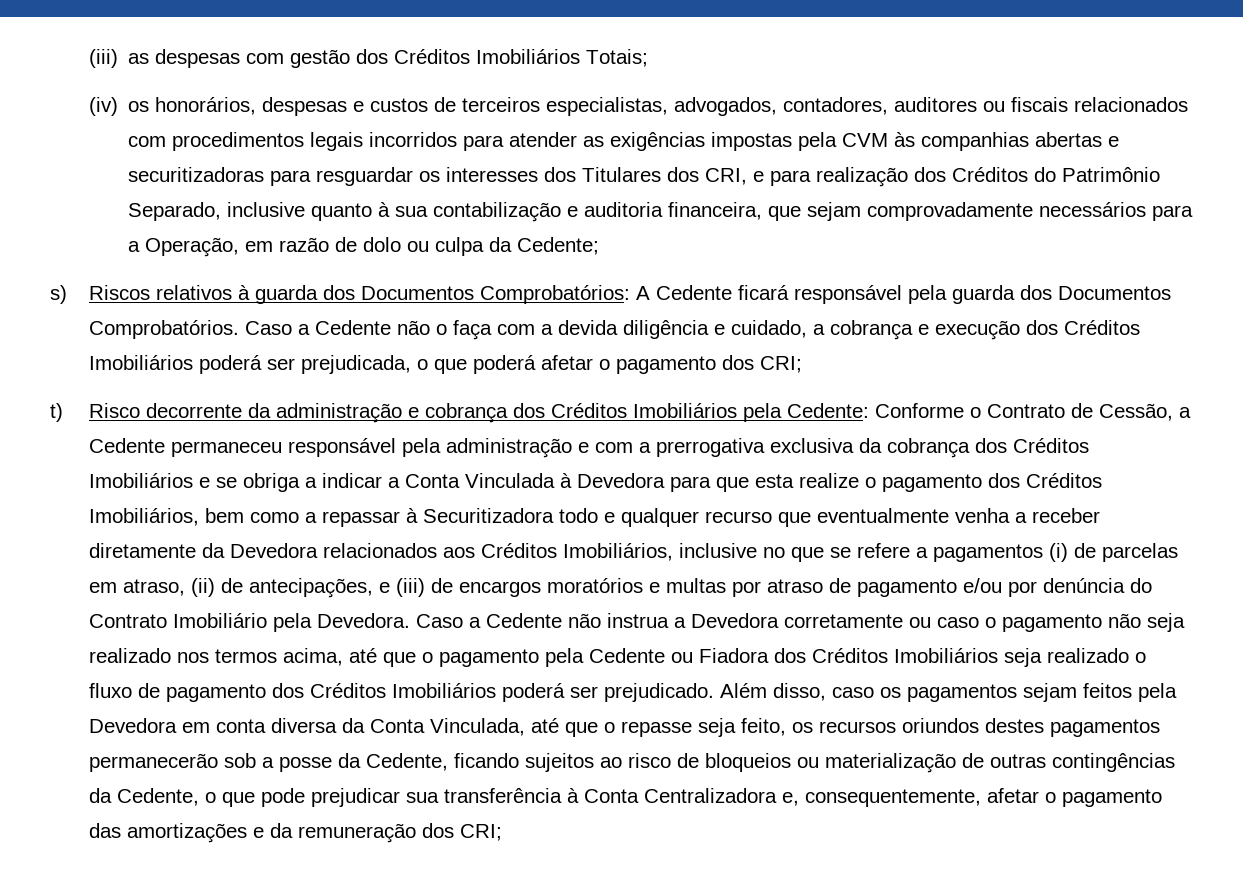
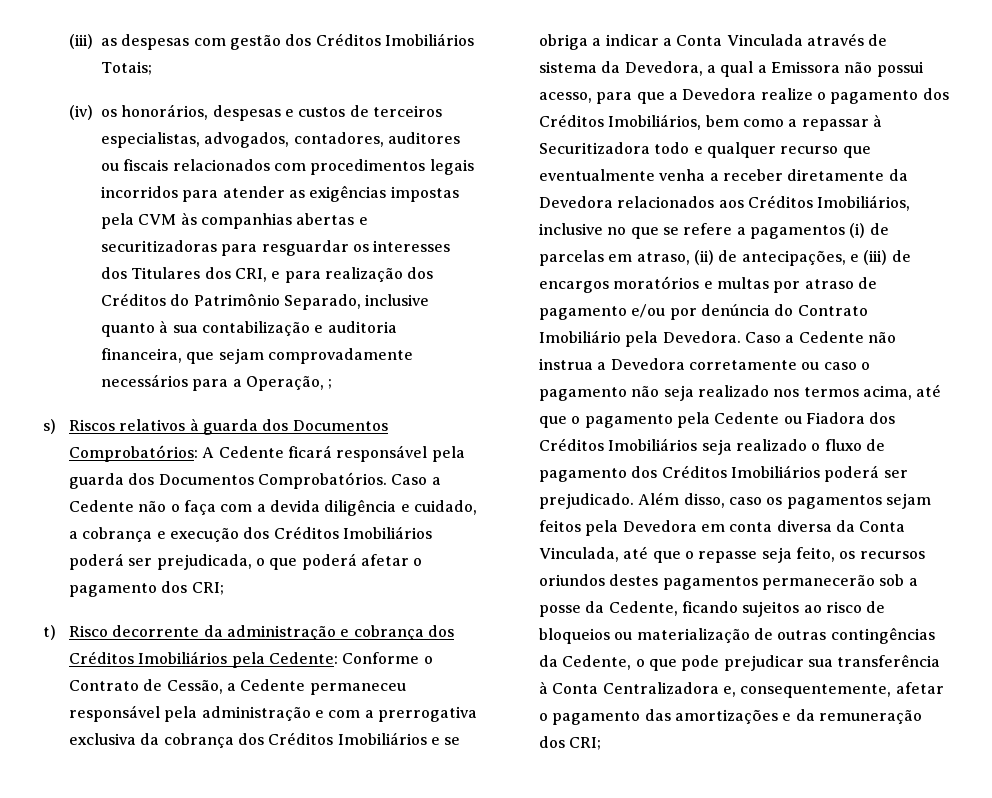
- (iv) os honorários, despesas e custos de terceiros especialistas, advogados, contadores, auditores ou fiscais relacionados com procedimentos legais incorridos para atender as exigências impostas pela CVM às companhias abertas e securitizadoras para resguardar os interesses dos Titulares dos CRI, e para realização dos Créditos do Patrimônio Separado, inclusive quanto à sua contabilização e auditoria financeira, que sejam comprovadamente necessários para a Operação, em razão de dolo ou culpa da Cedente;
+ (iv) os honorários, despesas e custos de terceiros especialistas, advogados, contadores, auditores ou fiscais relacionados com procedimentos legais incorridos para atender as exigências impostas pela CVM às companhias abertas e securitizadoras para resguardar os interesses dos Titulares dos CRI, e para realização dos Créditos do Patrimônio Separado, inclusive quanto à sua contabilização e auditoria financeira, que sejam comprovadamente necessários para a Operação, ;
- Conforme o Contrato de Cessão, a Cedente permaneceu responsável pela administração e com a prerrogativa exclusiva da cobrança dos Créditos Imobiliários e se obriga a indicar a Conta Vinculada à Devedora para que esta realize o pagamento dos Créditos Imobiliários, bem como a repassar à Securitizadora todo e qualquer recurso que eventualmente venha a receber diretamente da Devedora relacionados aos Créditos Imobiliários, inclusive no que se refere a pagamentos (i) de parcelas em atraso, (ii) de antecipações, e (iii) de encargos moratórios e multas por atraso de pagamento e/ou por denúncia do Contrato Imobiliário pela Devedora.
+ Conforme o Contrato de Cessão, a Cedente permaneceu responsável pela administração e com a prerrogativa exclusiva da cobrança dos Créditos Imobiliários e se obriga a indicar a Conta Vinculada através de sistema da Devedora, a qual a Emissora não possui acesso, para que a Devedora realize o pagamento dos Créditos Imobiliários, bem como a repassar à Securitizadora todo e qualquer recurso que eventualmente venha a receber diretamente da Devedora relacionados aos Créditos Imobiliários, inclusive no que se refere a pagamentos (i) de parcelas em atraso, (ii) de antecipações, e (iii) de encargos moratórios e multas por atraso de pagamento e/ou por denúncia do Contrato Imobiliário pela Devedora.

